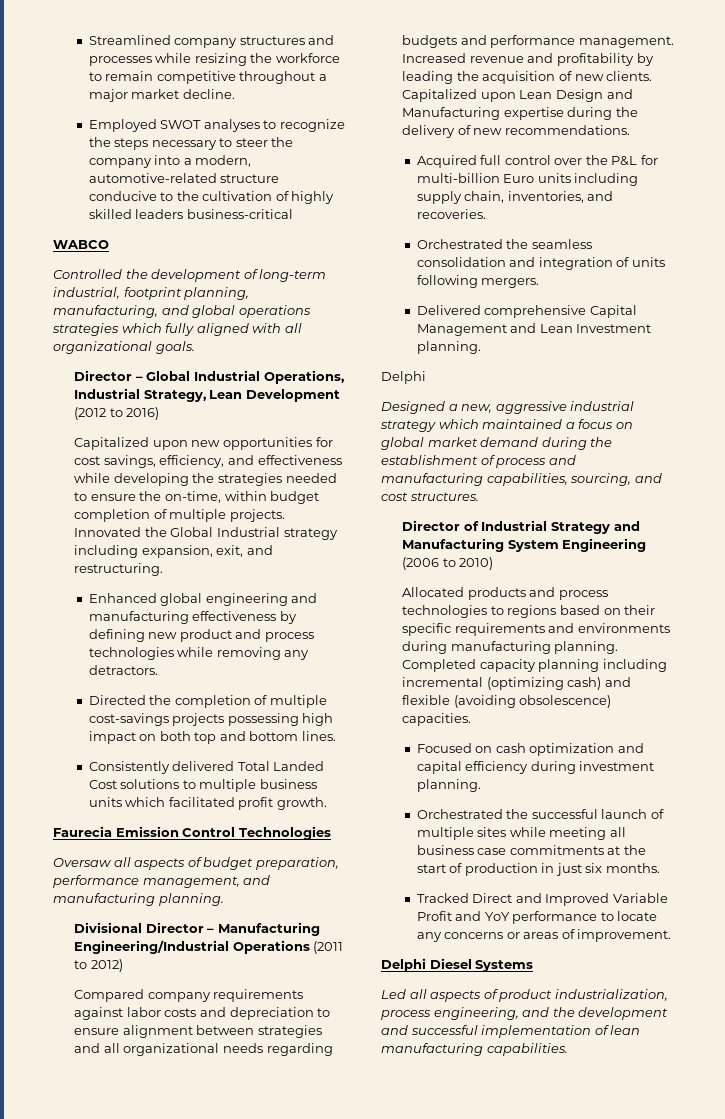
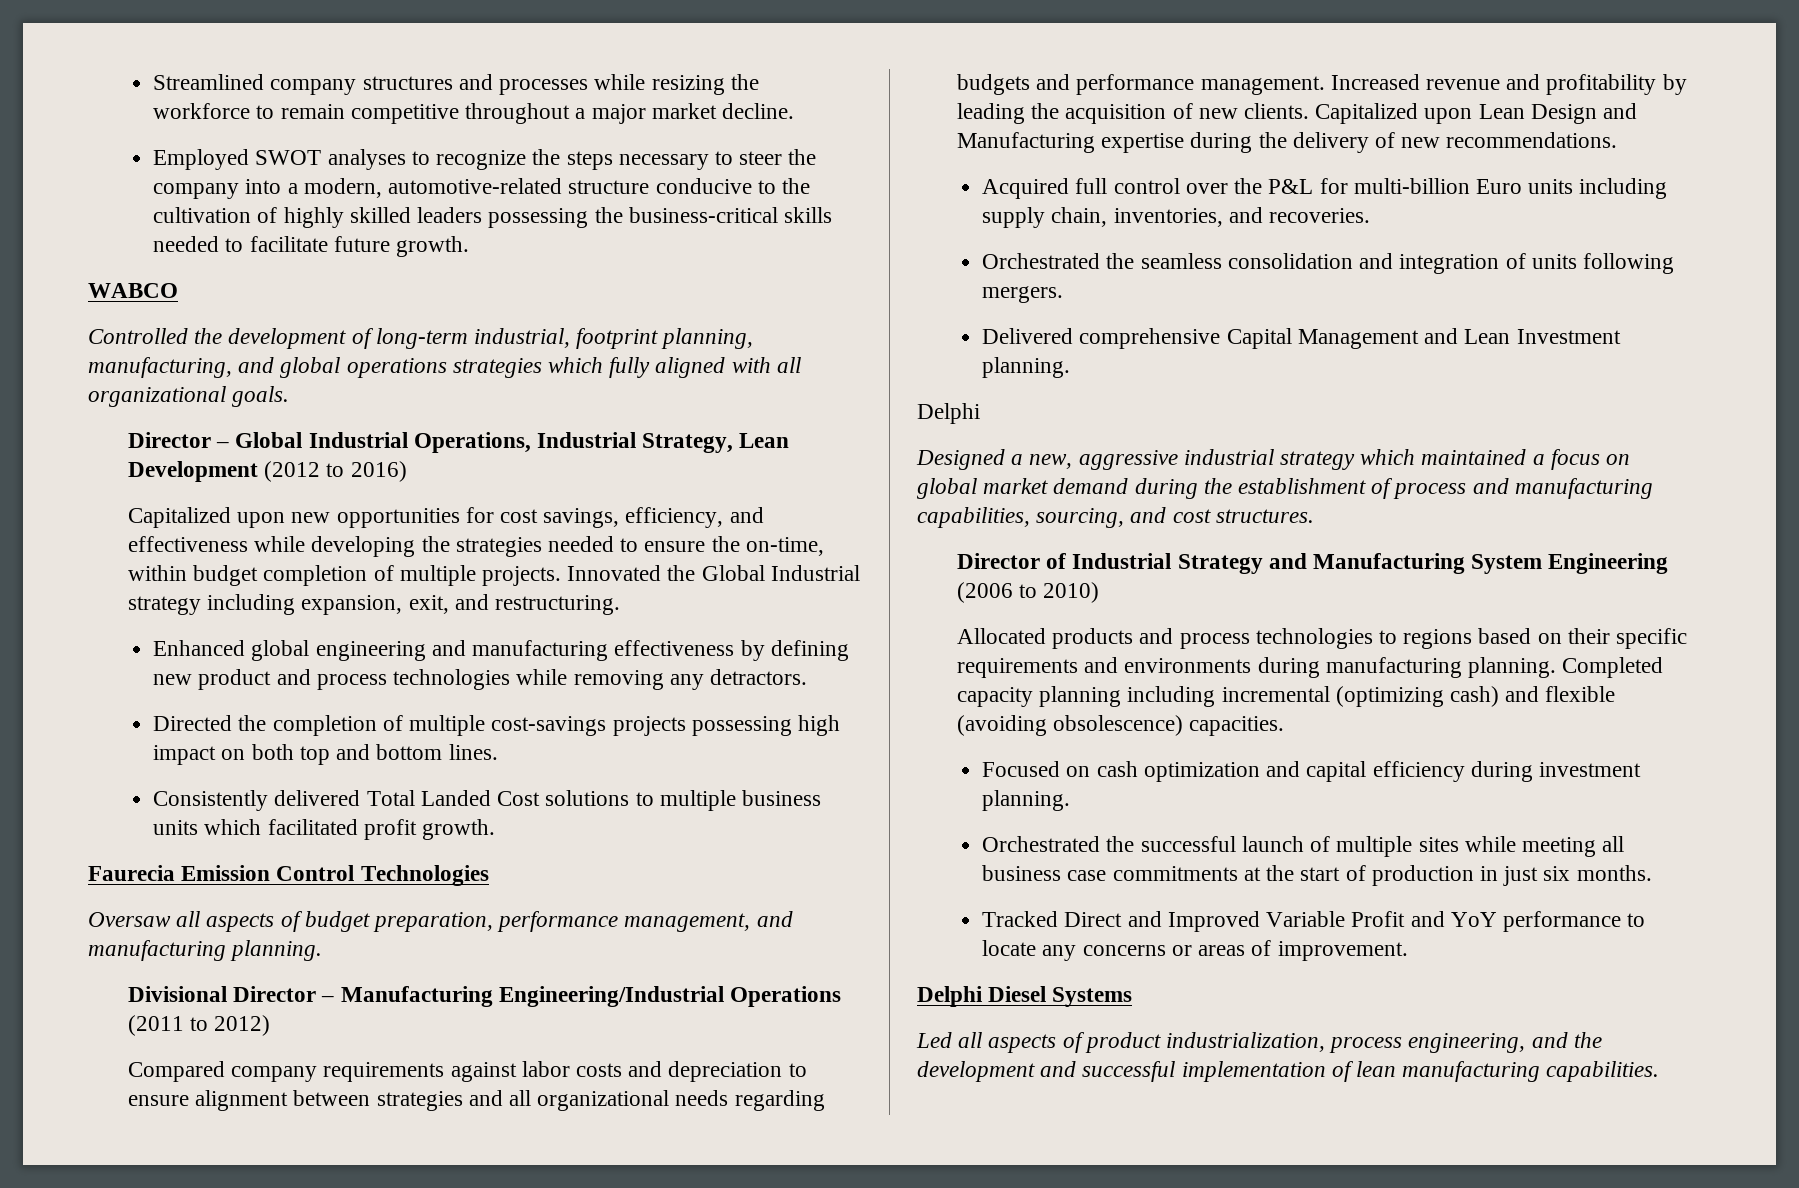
- Employed SWOT analyses to recognize the steps necessary to steer the company into a modern, automotive-related structure conducive to the cultivation of highly skilled leaders business-critical
+ Employed SWOT analyses to recognize the steps necessary to steer the company into a modern, automotive-related structure conducive to the cultivation of highly skilled leaders possessing the business-critical skills needed to facilitate future growth.

